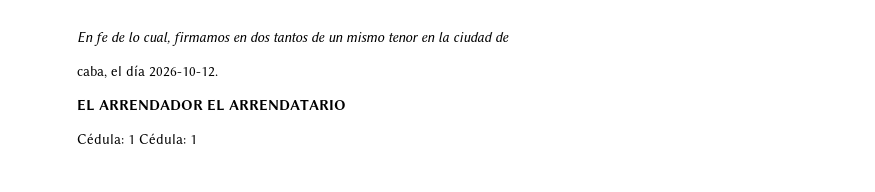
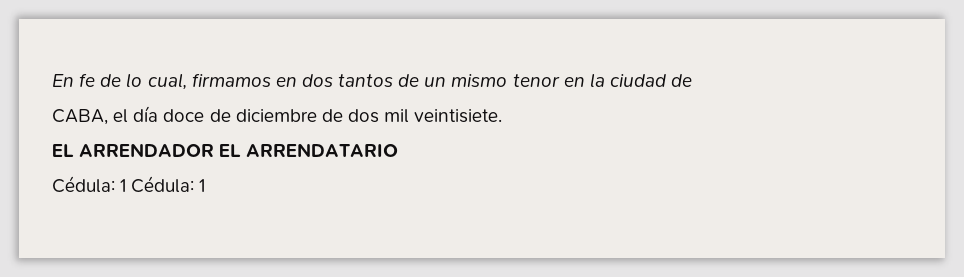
- caba, el día 2026-10-12.
+ CABA, el día doce de diciembre de dos mil veintisiete.

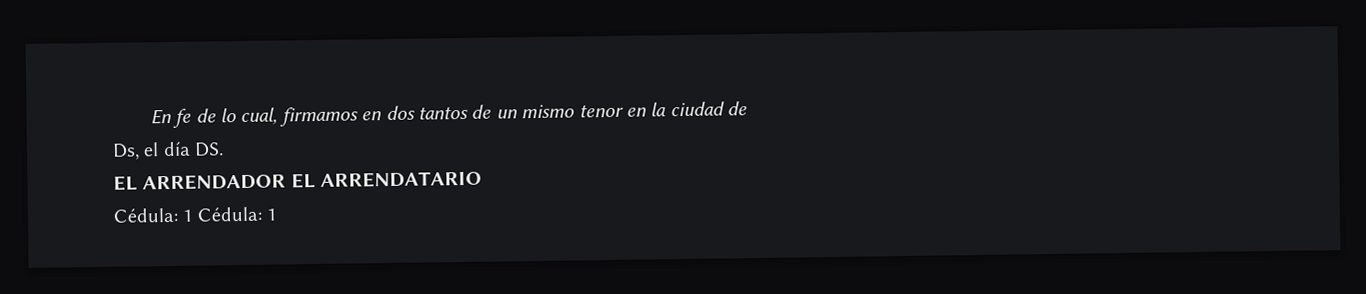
- CABA, el día doce de diciembre de dos mil veintisiete.
+ Ds, el día DS.

